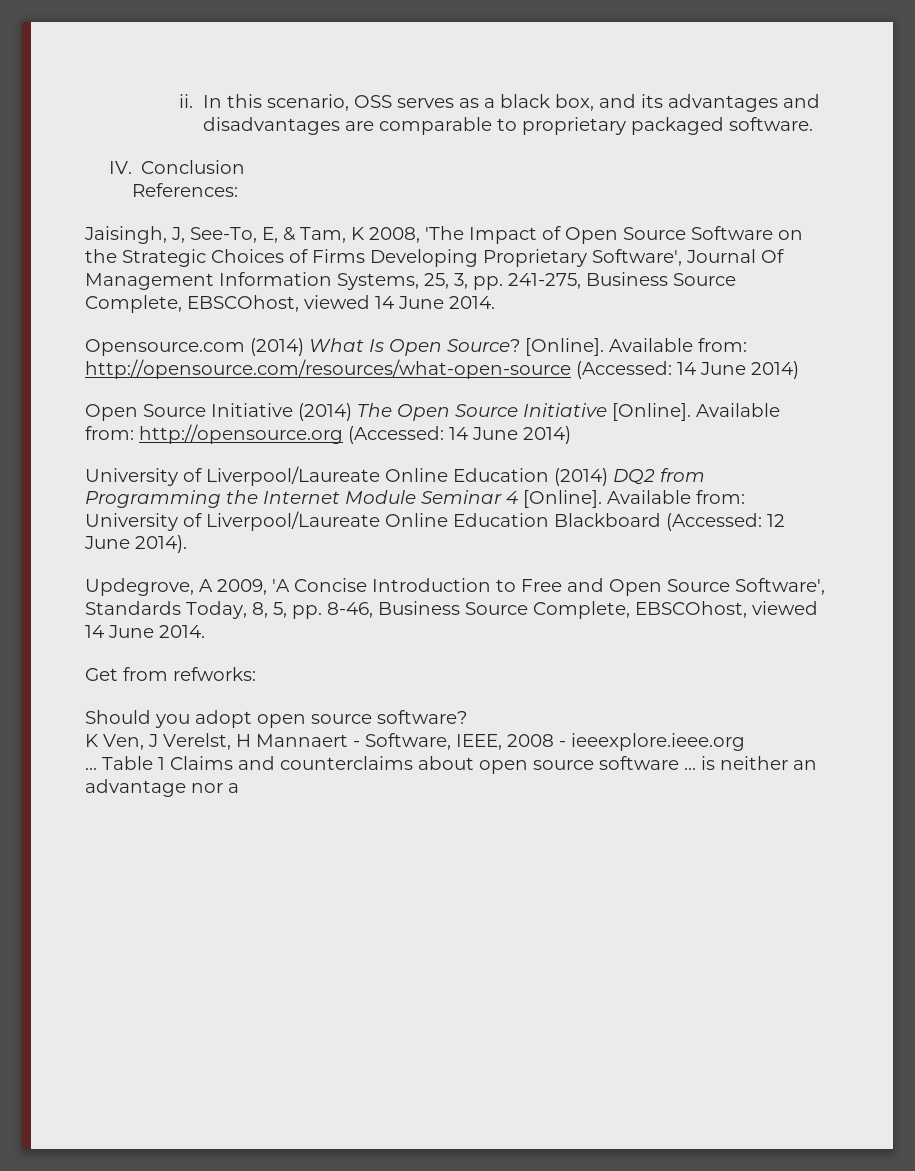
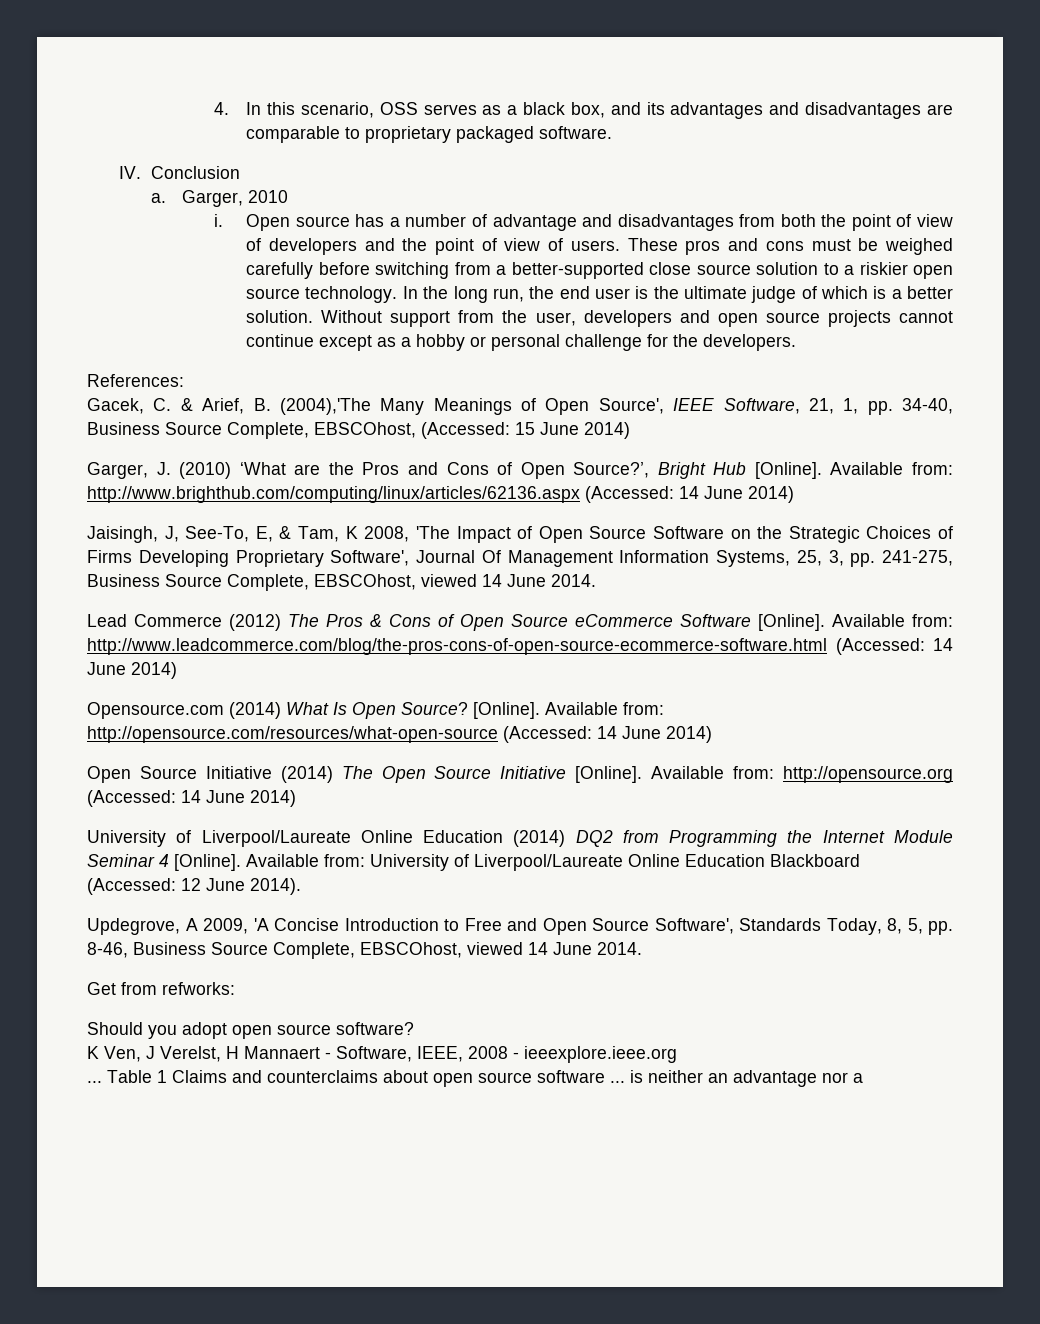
- ii. In this scenario, OSS serves as a black box, and its advantages and disadvantages are comparable to proprietary packaged software.
+ 4. In this scenario, OSS serves as a black box, and its advantages and disadvantages are comparable to proprietary packaged software.
+ a. Garger, 2010
+ i. Open source has a number of advantage and disadvantages from both the point of view of developers and the point of view of users. These pros and cons must be weighed carefully before switching from a better-supported close source solution to a riskier open source technology. In the long run, the end user is the ultimate judge of which is a better solution. Without support from the user, developers and open source projects cannot continue except as a hobby or personal challenge for the developers.
  References:
+ Gacek, C. & Arief, B. (2004),'The Many Meanings of Open Source', IEEE Software, 21, 1, pp. 34-40, Business Source Complete, EBSCOhost, (Accessed: 15 June 2014)
+ Garger, J. (2010) ‘What are the Pros and Cons of Open Source?’, Bright Hub [Online]. Available from: http://www.brighthub.com/computing/linux/articles/62136.aspx (Accessed: 14 June 2014)
+ Lead Commerce (2012) The Pros & Cons of Open Source eCommerce Software [Online]. Available from: http://www.leadcommerce.com/blog/the-pros-cons-of-open-source-ecommerce-software.html (Accessed: 14 June 2014)

